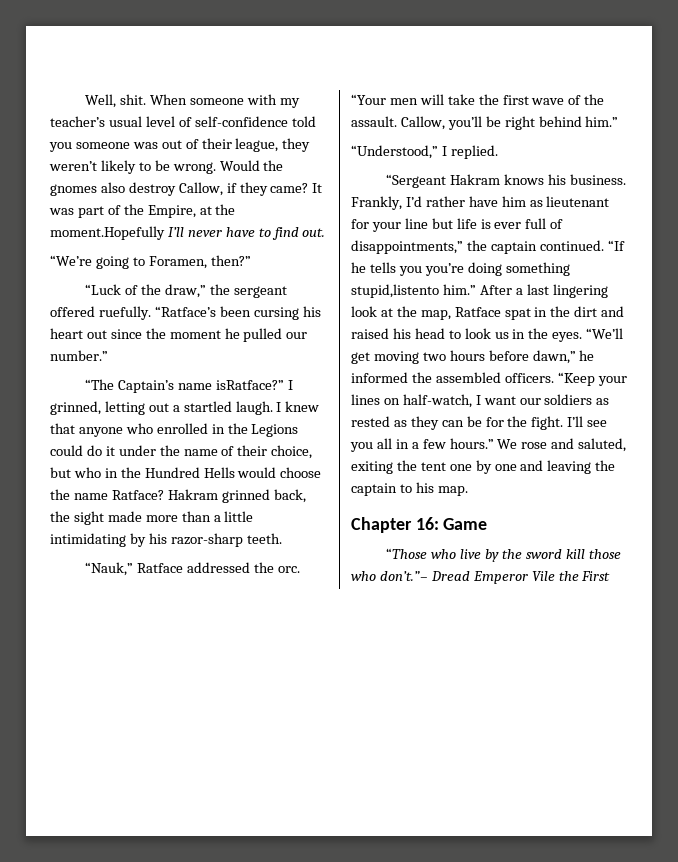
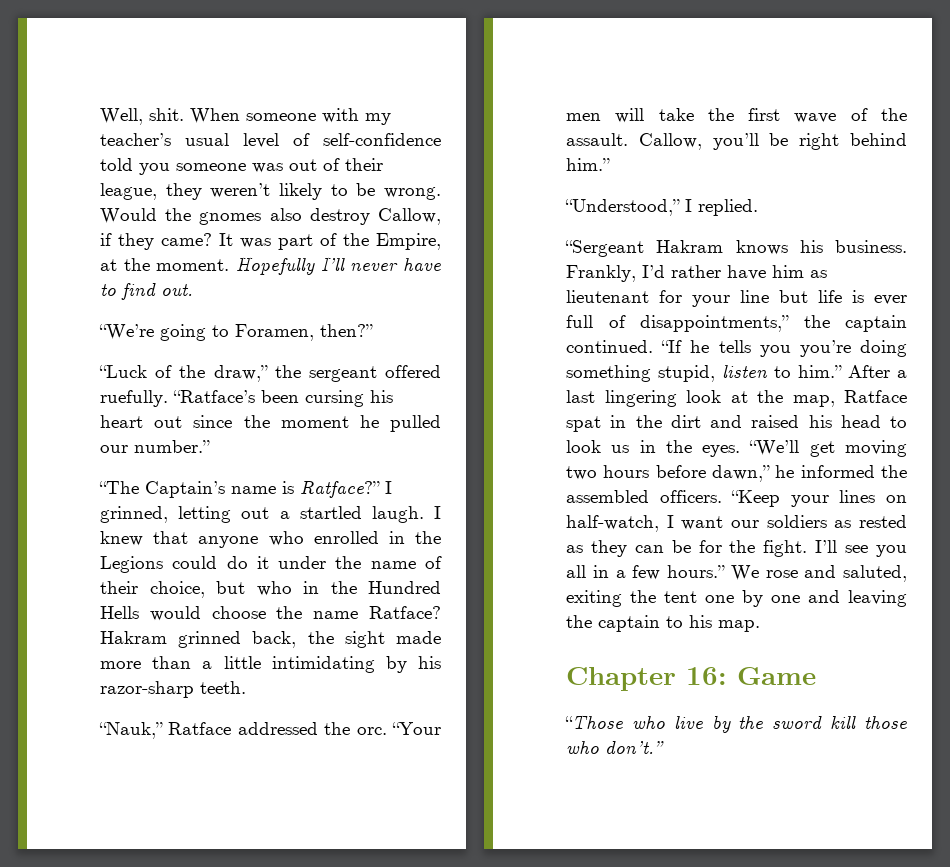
- It was part of the Empire, at the moment.Hopefully I’ll never have to find out.
+ It was part of the Empire, at the moment. Hopefully I’ll never have to find out.
- “The Captain’s name isRatface?”
+ “The Captain’s name is Ratface?”
- “If he tells you you’re doing something stupid,listento him.”
+ “If he tells you you’re doing something stupid, listen to him.”
- “Those who live by the sword kill those who don’t.”– Dread Emperor Vile the First
+ “Those who live by the sword kill those who don’t.”

